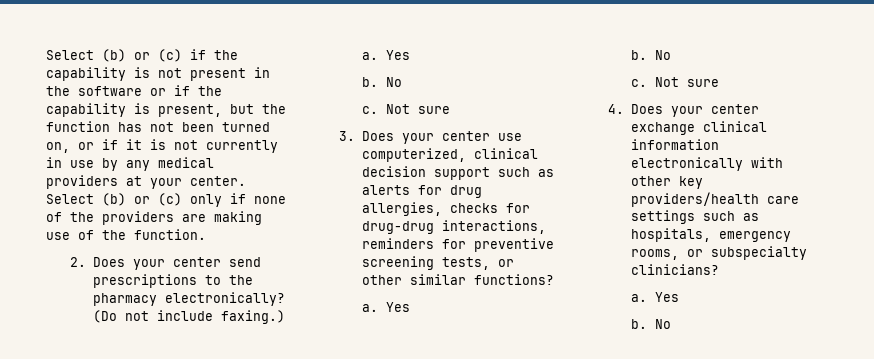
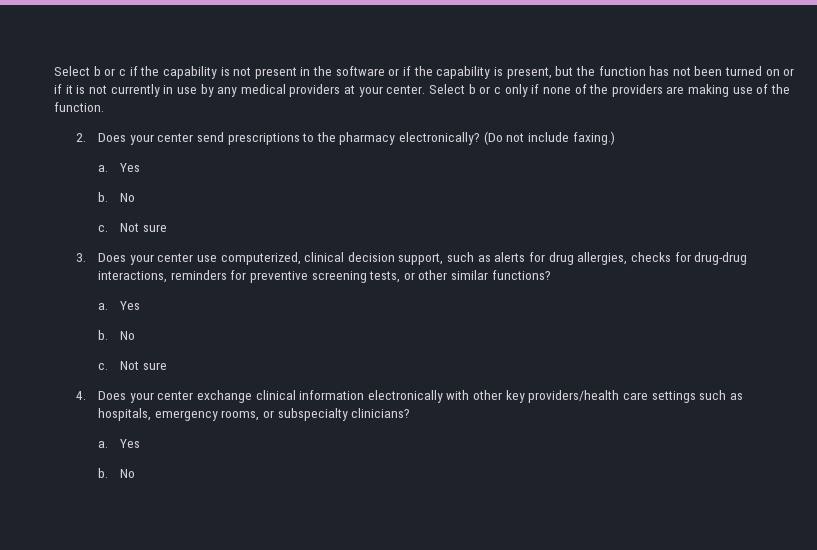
- Select (b) or (c) if the capability is not present in the software or if the capability is present, but the function has not been turned on, or if it is not currently in use by any medical providers at your center.
+ Select b or c if the capability is not present in the software or if the capability is present, but the function has not been turned on or if it is not currently in use by any medical providers at your center.
- Select (b) or (c) only if none of the providers are making use of the function.
+ Select b or c only if none of the providers are making use of the function.
- 3. Does your center use computerized, clinical decision support such as alerts for drug allergies, checks for drug-drug interactions, reminders for preventive screening tests, or other similar functions?
+ 3. Does your center use computerized, clinical decision support, such as alerts for drug allergies, checks for drug-drug interactions, reminders for preventive screening tests, or other similar functions?

